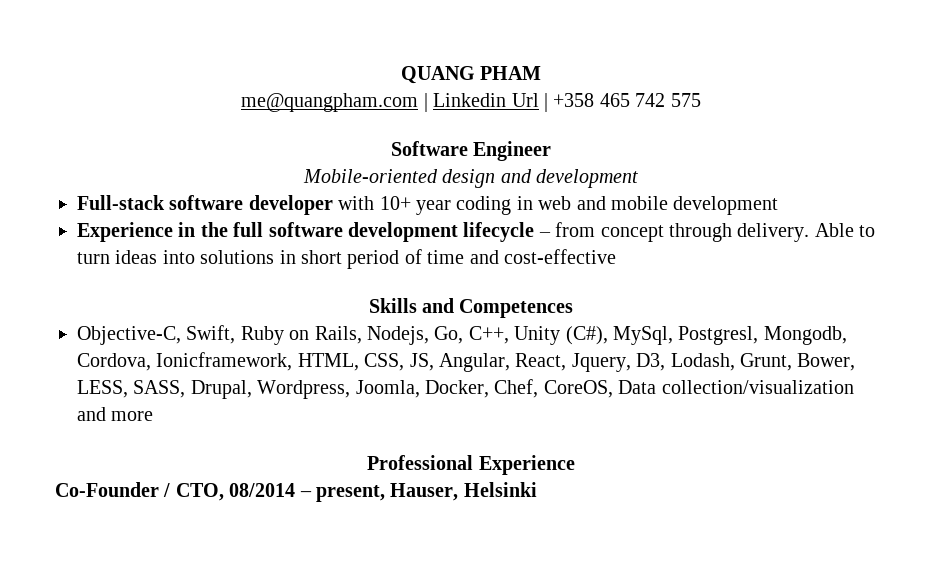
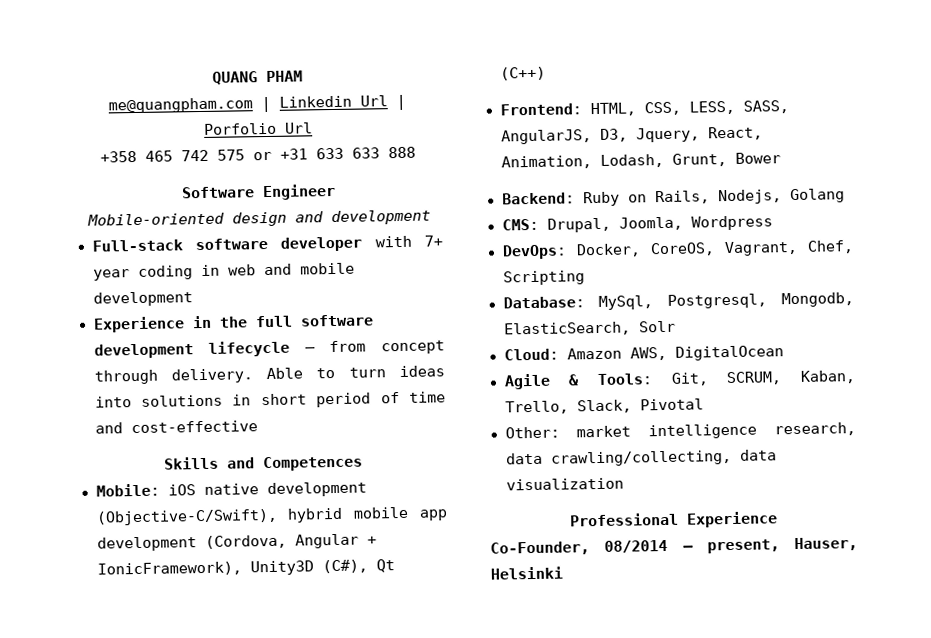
- me@quangpham.com | Linkedin Url | +358 465 742 575
+ me@quangpham.com | Linkedin Url | Porfolio Url
+ +358 465 742 575 or +31 633 633 888
- Full-stack software developer with 10+ year coding in web and mobile development
+ Full-stack software developer with 7+ year coding in web and mobile development
- Objective-C, Swift, Ruby on Rails, Nodejs, Go, C++, Unity (C#), MySql, Postgresl, Mongodb, Cordova, Ionicframework, HTML, CSS, JS, Angular, React, Jquery, D3, Lodash, Grunt, Bower, LESS, SASS, Drupal, Wordpress, Joomla, Docker, Chef, CoreOS, Data collection/visualization and more
+ Mobile: iOS native development (Objective-C/Swift), hybrid mobile app development (Cordova, Angular + IonicFramework), Unity3D (C#), Qt (C++)
+ Frontend: HTML, CSS, LESS, SASS, AngularJS, D3, Jquery, React, Animation, Lodash, Grunt, Bower
+ Backend: Ruby on Rails, Nodejs, Golang
+ CMS: Drupal, Joomla, Wordpress
+ DevOps: Docker, CoreOS, Vagrant, Chef, Scripting
+ Database: MySql, Postgresql, Mongodb, ElasticSearch, Solr
+ Cloud: Amazon AWS, DigitalOcean
+ Agile & Tools: Git, SCRUM, Kaban, Trello, Slack, Pivotal
+ Other: market intelligence research, data crawling/collecting, data visualization
- Co-Founder / CTO, 08/2014 – present, Hauser, Helsinki
+ Co-Founder, 08/2014 – present, Hauser, Helsinki

